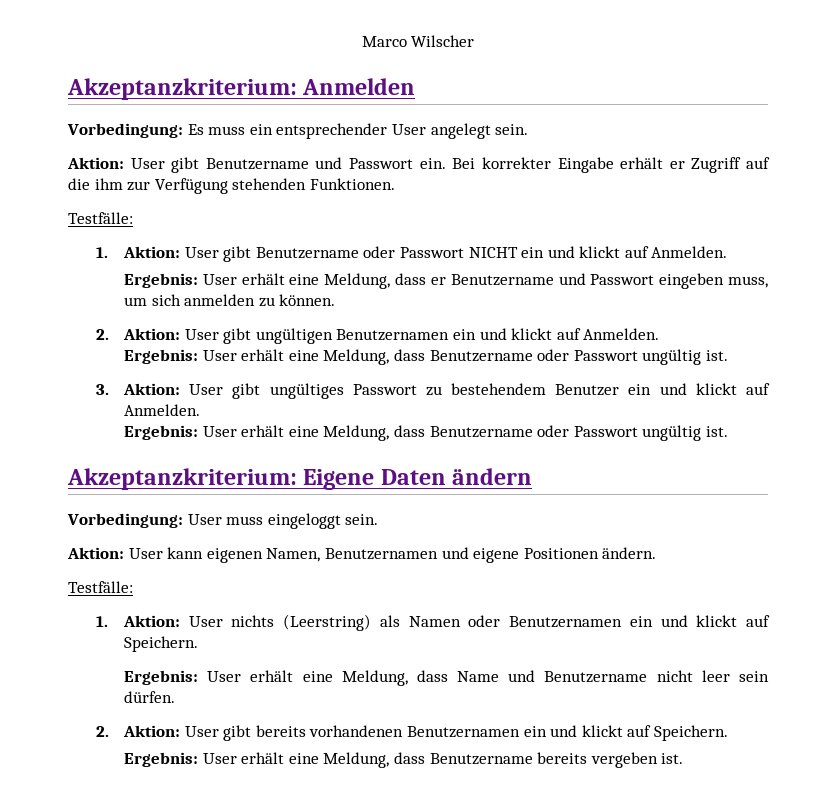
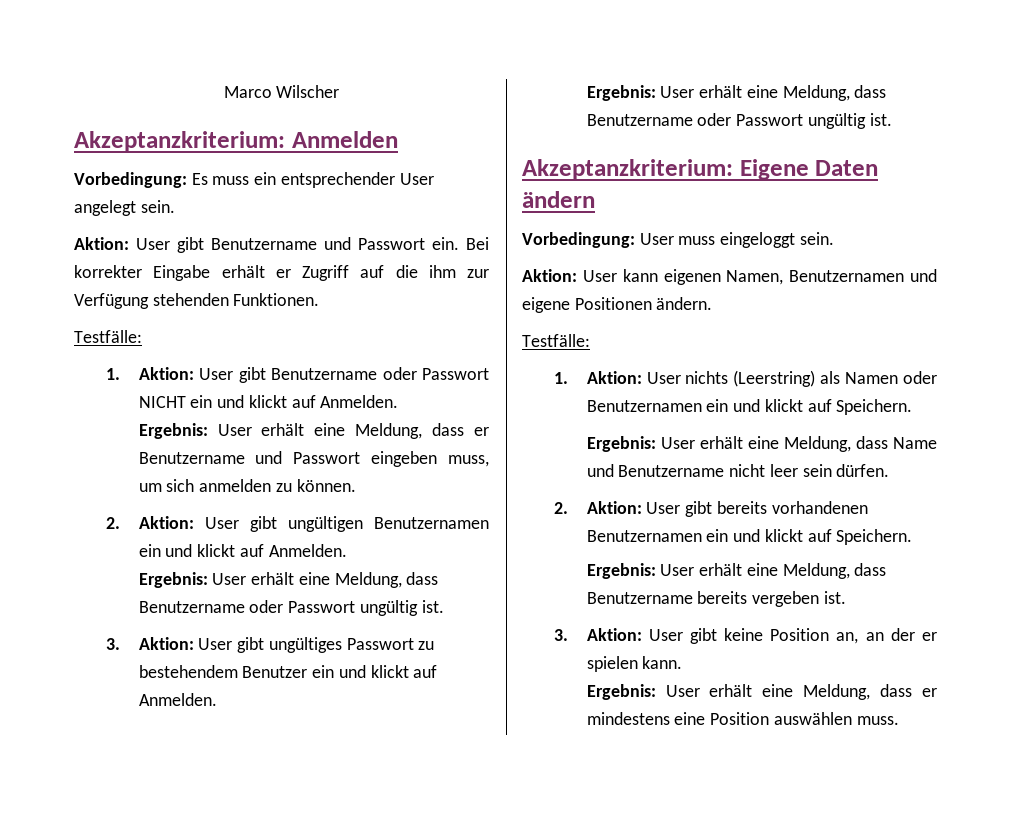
+ 3. Aktion: User gibt keine Position an, an der er spielen kann.
+ Ergebnis: User erhält eine Meldung, dass er mindestens eine Position auswählen muss.

